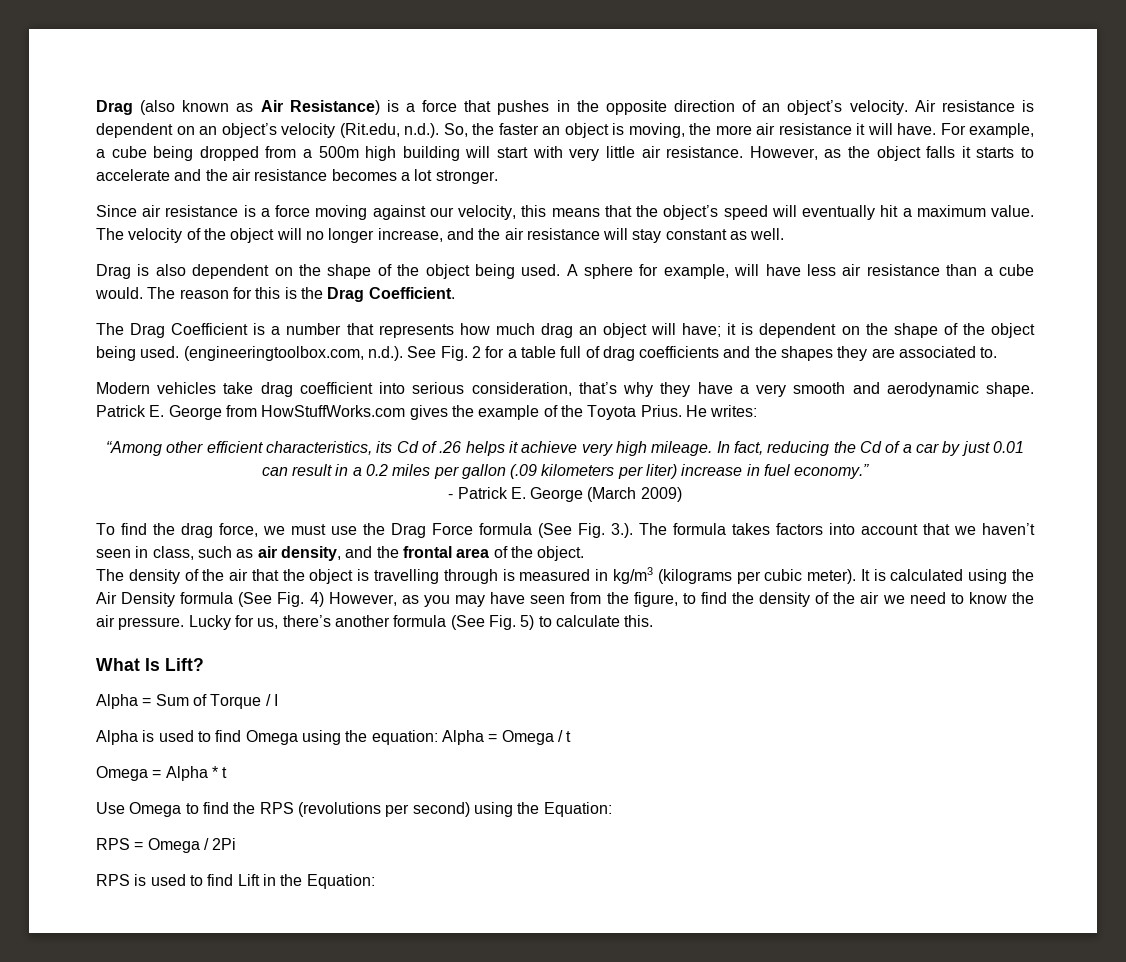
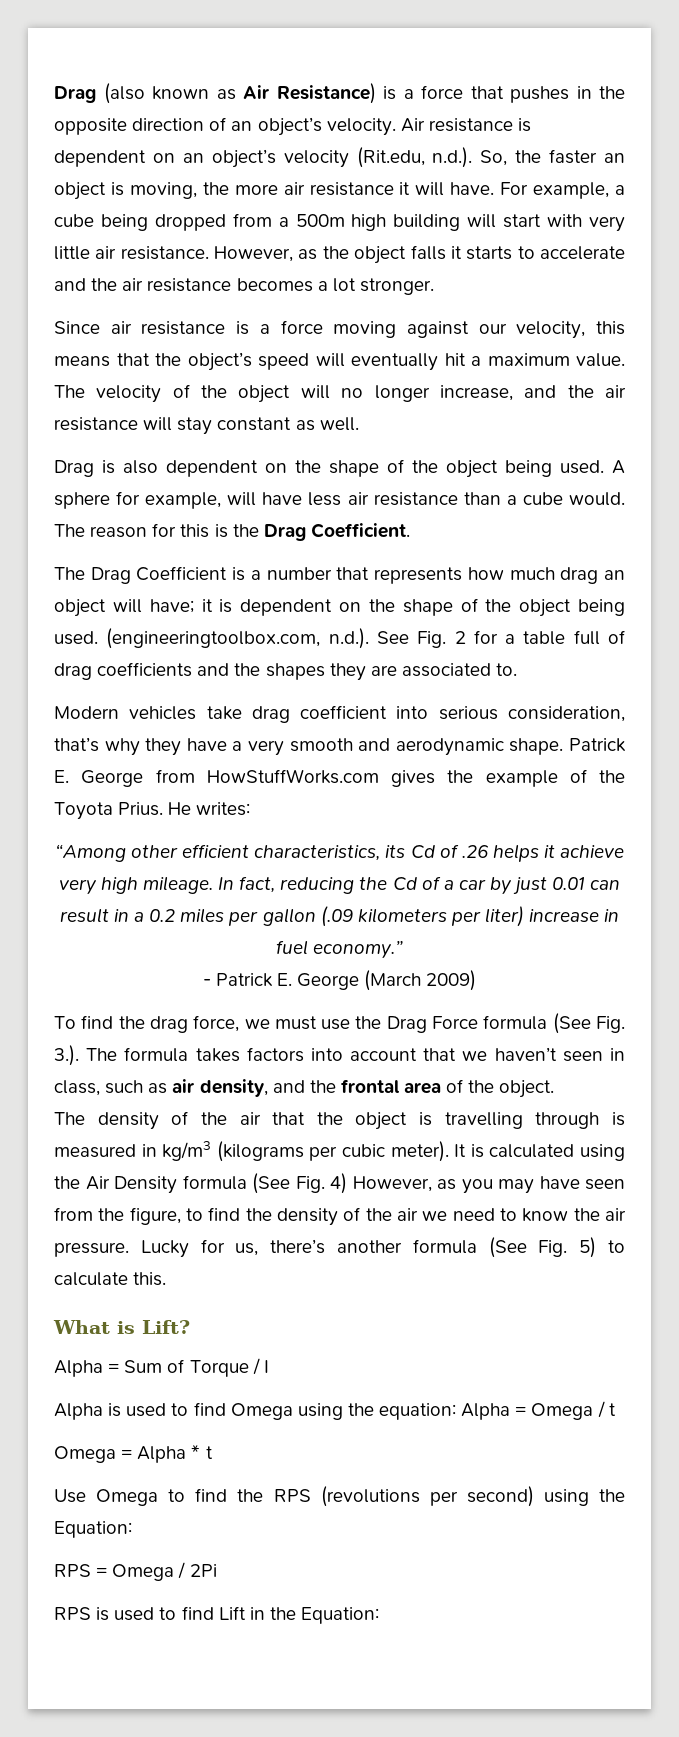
- What Is Lift?
+ What is Lift?

